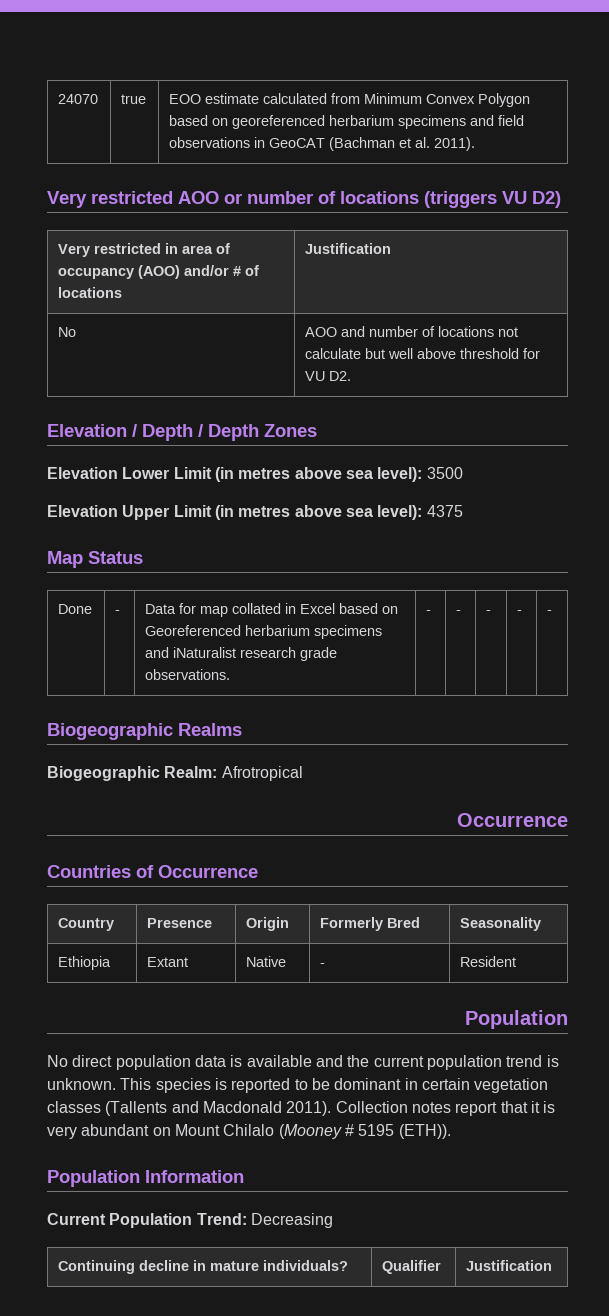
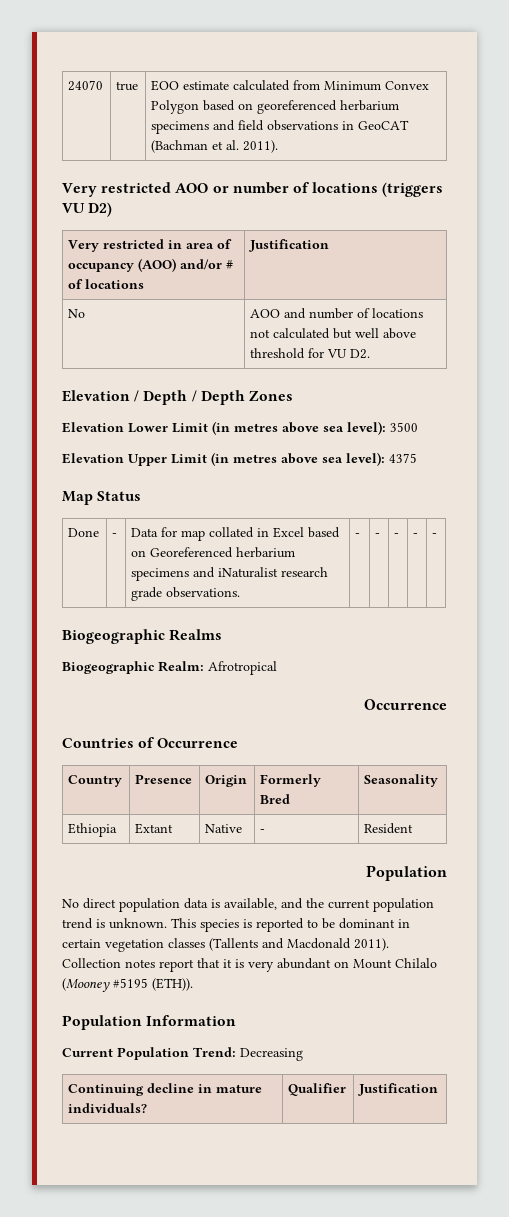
- No | AOO and number of locations not calculate but well above threshold for VU D2.
+ No | AOO and number of locations not calculated but well above threshold for VU D2.
- No direct population data is available and the current population trend is unknown.
+ No direct population data is available, and the current population trend is unknown.
- Collection notes report that it is very abundant on Mount Chilalo (Mooney # 5195 (ETH)).
+ Collection notes report that it is very abundant on Mount Chilalo (Mooney #5195 (ETH)).

